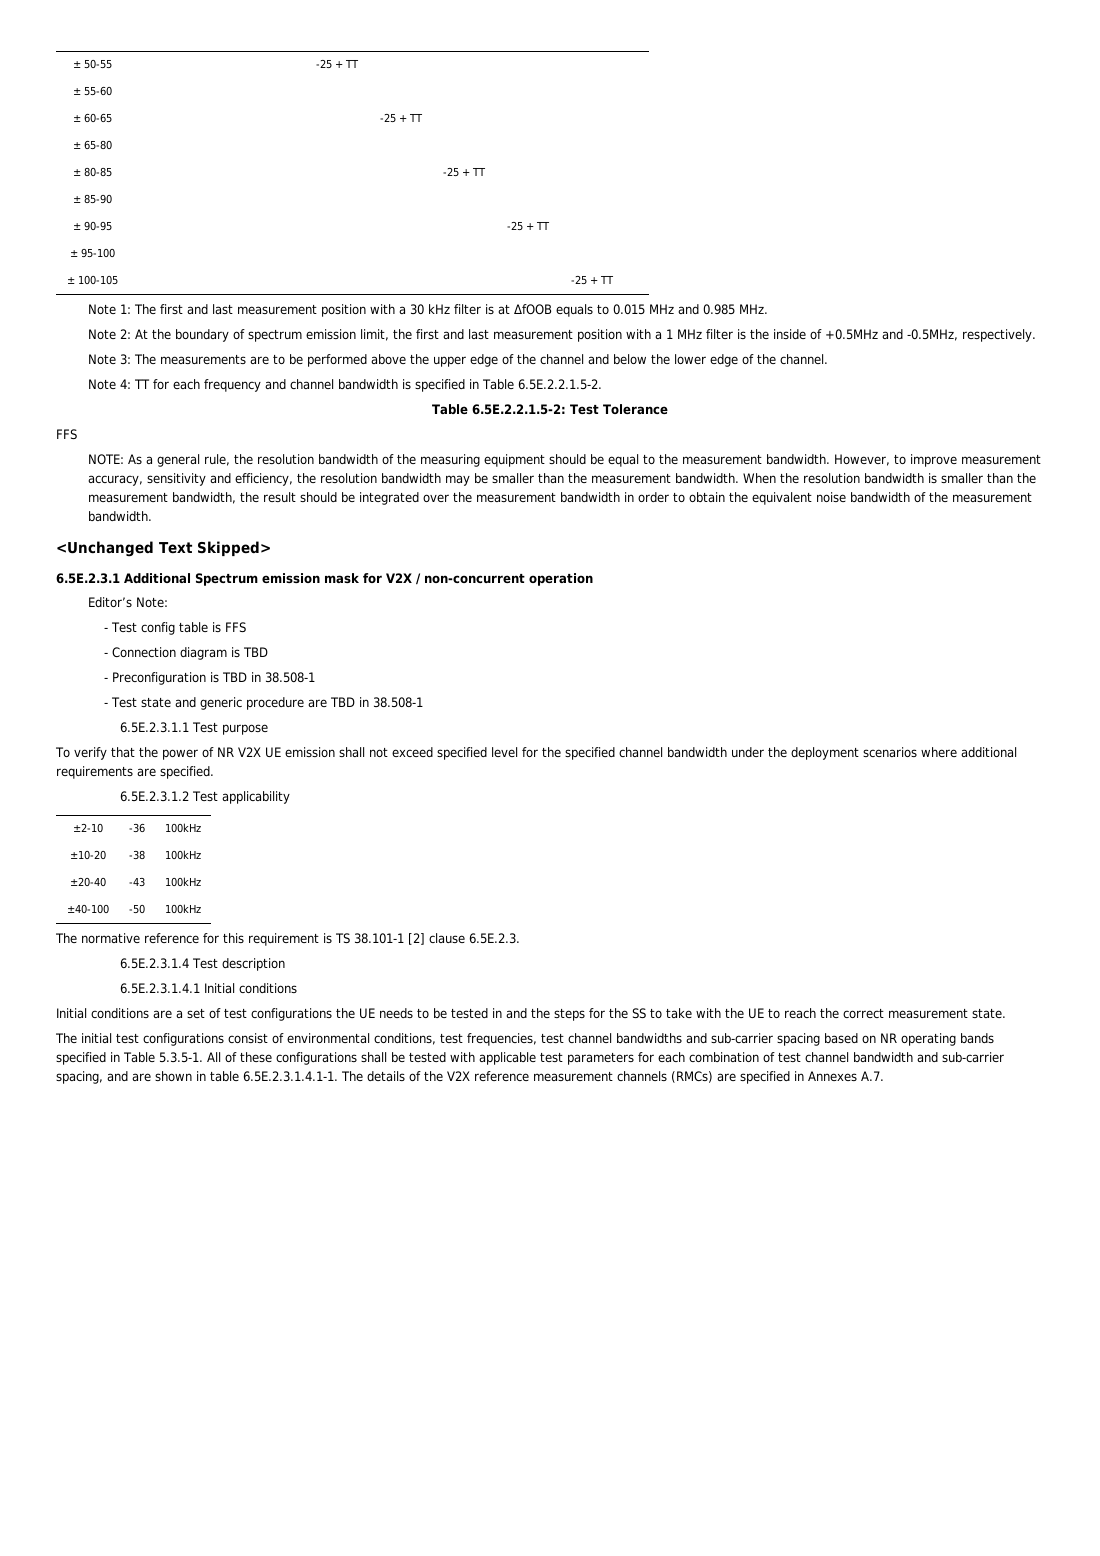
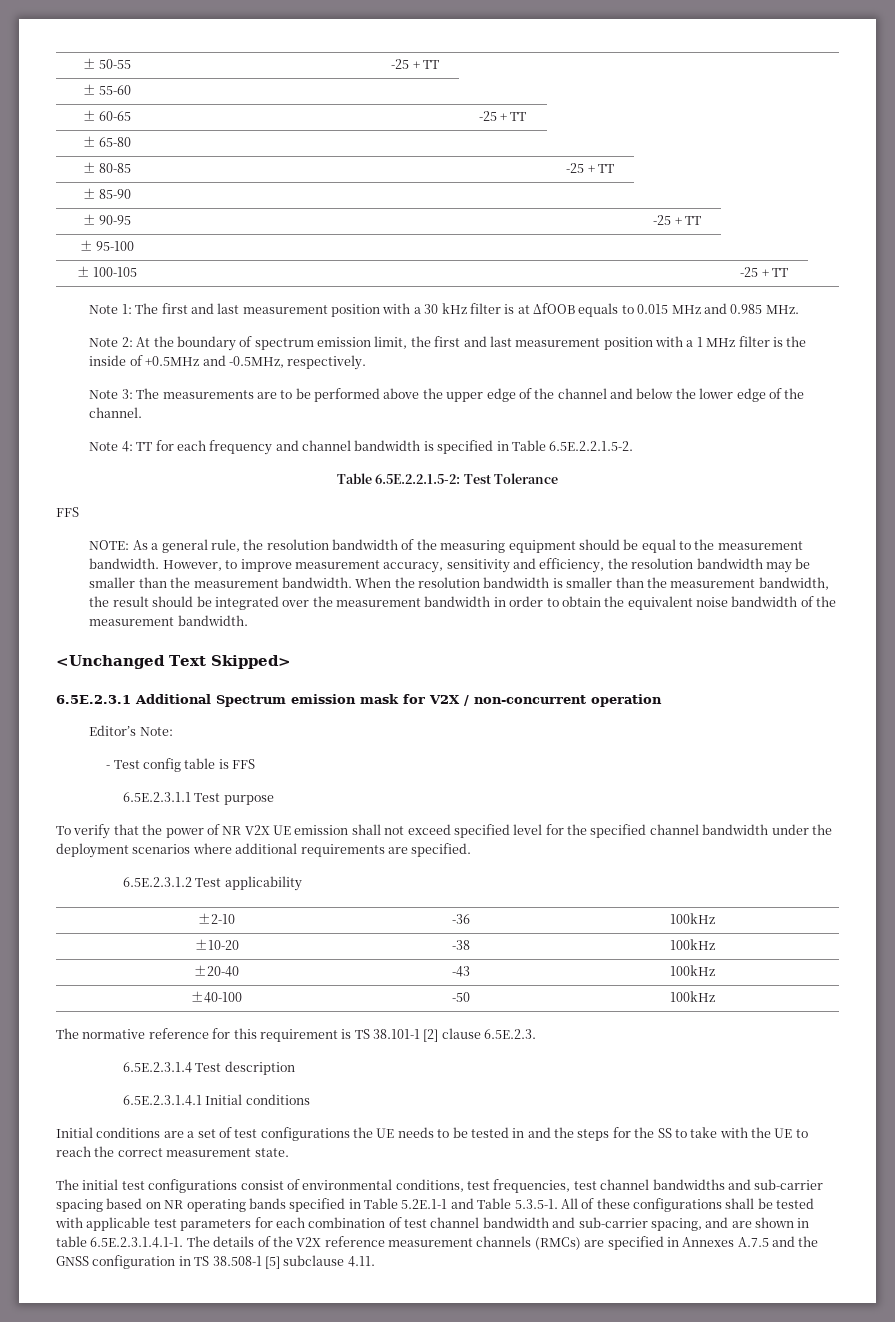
- - Connection diagram is TBD
- - Preconfiguration is TBD in 38.508-1
- - Test state and generic procedure are TBD in 38.508-1
- The initial test configurations consist of environmental conditions, test frequencies, test channel bandwidths and sub-carrier spacing based on NR operating bands specified in Table 5.3.5-1. All of these configurations shall be tested with applicable test parameters for each combination of test channel bandwidth and sub-carrier spacing, and are shown in table 6.5E.2.3.1.4.1-1. The details of the V2X reference measurement channels (RMCs) are specified in Annexes A.7.
+ The initial test configurations consist of environmental conditions, test frequencies, test channel bandwidths and sub-carrier spacing based on NR operating bands specified in Table 5.2E.1-1 and Table 5.3.5-1. All of these configurations shall be tested with applicable test parameters for each combination of test channel bandwidth and sub-carrier spacing, and are shown in table 6.5E.2.3.1.4.1-1. The details of the V2X reference measurement channels (RMCs) are specified in Annexes A.7.5 and the GNSS configuration in TS 38.508-1 [5] subclause 4.11.

